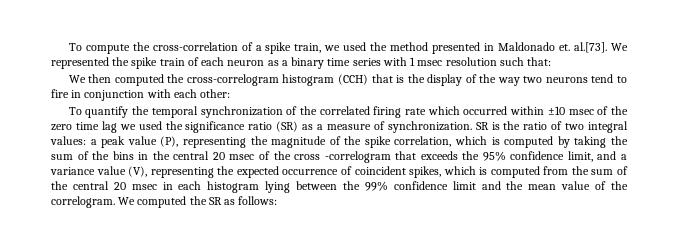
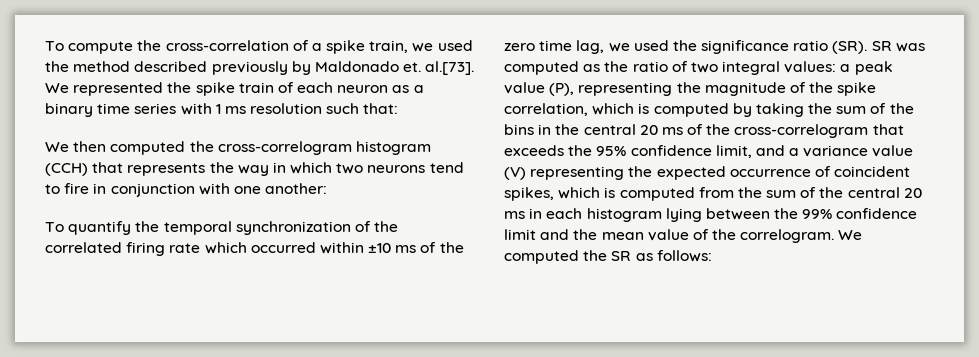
- To compute the cross-correlation of a spike train, we used the method presented in Maldonado et. al.[73]. We represented the spike train of each neuron as a binary time series with 1 msec resolution such that:
+ To compute the cross-correlation of a spike train, we used the method described previously by Maldonado et. al.[73]. We represented the spike train of each neuron as a binary time series with 1 ms resolution such that:
- We then computed the cross-correlogram histogram (CCH) that is the display of the way two neurons tend to fire in conjunction with each other:
+ We then computed the cross-correlogram histogram (CCH) that represents the way in which two neurons tend to fire in conjunction with one another:
- To quantify the temporal synchronization of the correlated firing rate which occurred within ±10 msec of the zero time lag we used the significance ratio (SR) as a measure of synchronization. SR is the ratio of two integral values:
+ To quantify the temporal synchronization of the correlated firing rate which occurred within ±10 ms of the zero time lag, we used the significance ratio (SR). SR was computed as the ratio of two integral values:
- a peak value (P), representing the magnitude of the spike correlation, which is computed by taking the sum of the bins in the central 20 msec of the cross -correlogram that exceeds the 95% confidence limit, and a variance value (V), representing the expected occurrence of coincident spikes, which is computed from the sum of the central 20 msec in each histogram lying between the 99% confidence limit and the mean value of the correlogram.
+ a peak value (P), representing the magnitude of the spike correlation, which is computed by taking the sum of the bins in the central 20 ms of the cross-correlogram that exceeds the 95% confidence limit, and a variance value (V) representing the expected occurrence of coincident spikes, which is computed from the sum of the central 20 ms in each histogram lying between the 99% confidence limit and the mean value of the correlogram.

